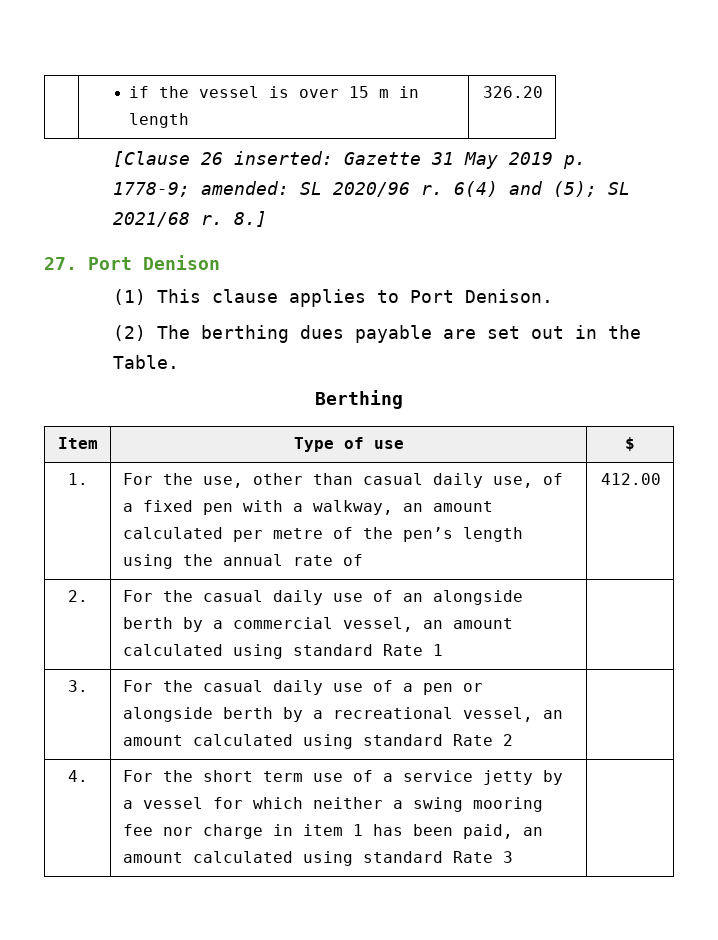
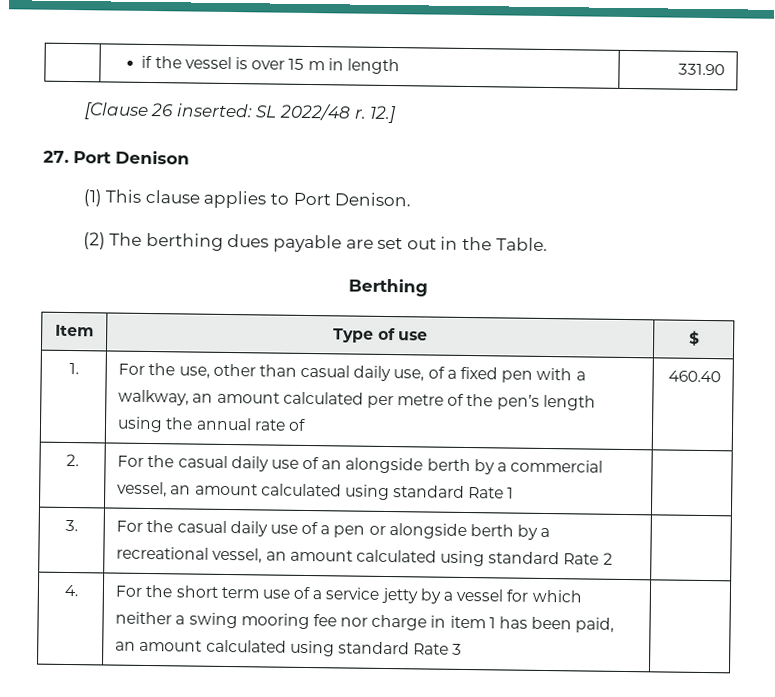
- | if the vessel is over 15 m in length | 326.20
+ | if the vessel is over 15 m in length | 331.90
- [Clause 26 inserted: Gazette 31 May 2019 p. 1778-9; amended: SL 2020/96 r. 6(4) and (5); SL 2021/68 r. 8.]
+ [Clause 26 inserted: SL 2022/48 r. 12.]
- 1. | For the use, other than casual daily use, of a fixed pen with a walkway, an amount calculated per metre of the pen’s length using the annual rate of | 412.00
+ 1. | For the use, other than casual daily use, of a fixed pen with a walkway, an amount calculated per metre of the pen’s length using the annual rate of | 460.40

